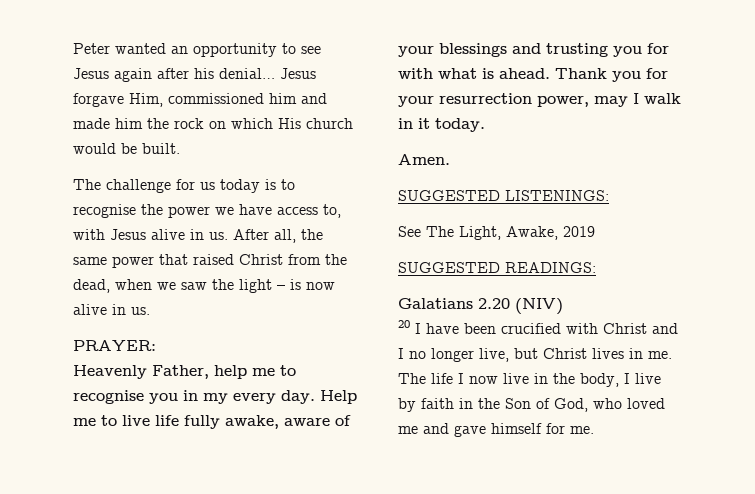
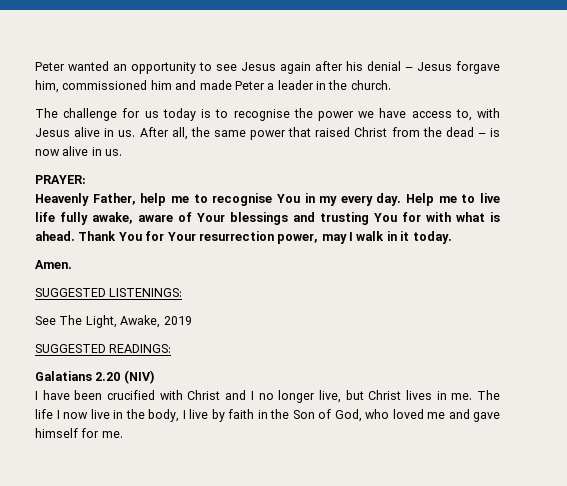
- Peter wanted an opportunity to see Jesus again after his denial… Jesus forgave Him, commissioned him and made him the rock on which His church would be built.
+ Peter wanted an opportunity to see Jesus again after his denial – Jesus forgave him, commissioned him and made Peter a leader in the church.
- After all, the same power that raised Christ from the dead, when we saw the light – is now alive in us.
+ After all, the same power that raised Christ from the dead – is now alive in us.
- Heavenly Father, help me to recognise you in my every day.
+ Heavenly Father, help me to recognise You in my every day.
- Help me to live life fully awake, aware of your blessings and trusting you for with what is ahead.
+ Help me to live life fully awake, aware of Your blessings and trusting You for with what is ahead.
- Thank you for your resurrection power, may I walk in it today.
+ Thank You for Your resurrection power, may I walk in it today.
- 20 I have been crucified with Christ and I no longer live, but Christ lives in me.
+ I have been crucified with Christ and I no longer live, but Christ lives in me.

